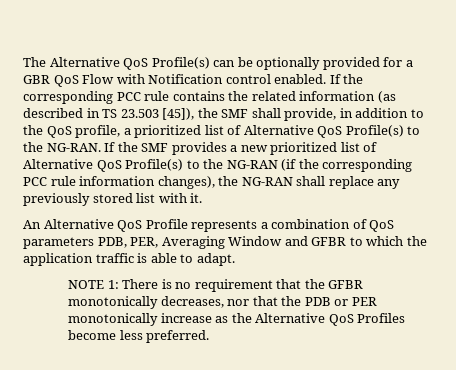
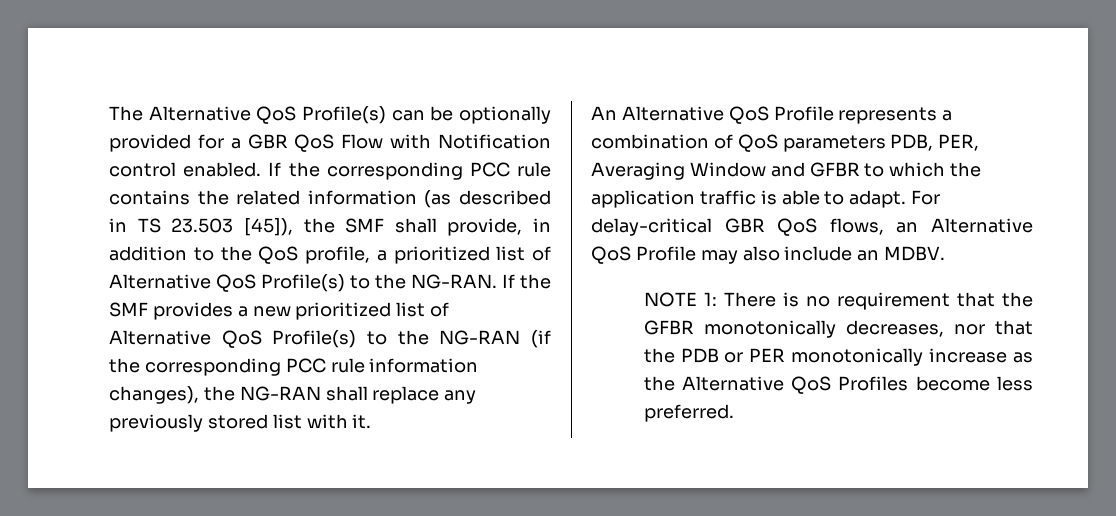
+ For delay-critical GBR QoS flows, an Alternative QoS Profile may also include an MDBV.

